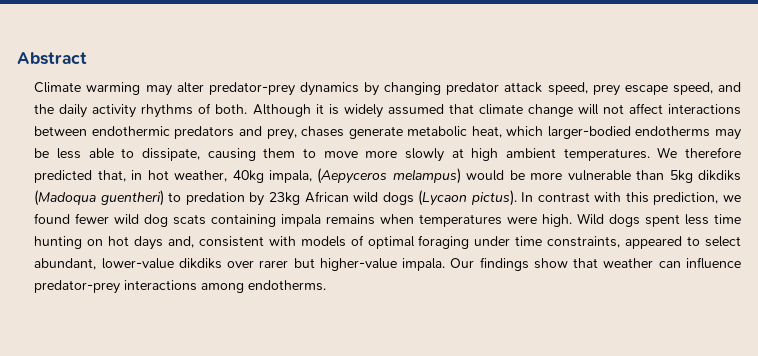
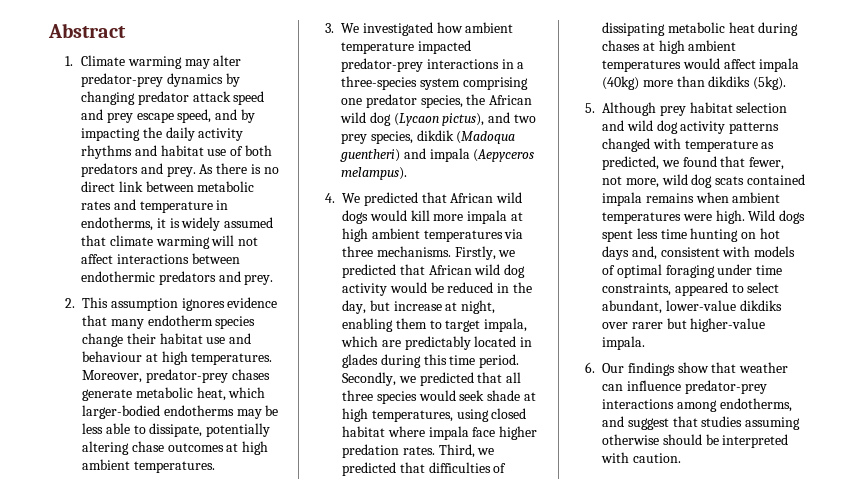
- Climate warming may alter predator-prey dynamics by changing predator attack speed, prey escape speed, and the daily activity rhythms of both. Although it is widely assumed that climate change will not affect interactions between endothermic predators and prey, chases generate metabolic heat, which larger-bodied endotherms may be less able to dissipate, causing them to move more slowly at high ambient temperatures. We therefore predicted that, in hot weather, 40kg impala, (Aepyceros melampus) would be more vulnerable than 5kg dikdiks (Madoqua guentheri) to predation by 23kg African wild dogs (Lycaon pictus). In contrast with this prediction, we found fewer wild dog scats containing impala remains when temperatures were high.
+ 1. Climate warming may alter predator-prey dynamics by changing predator attack speed and prey escape speed, and by impacting the daily activity rhythms and habitat use of both predators and prey. As there is no direct link between metabolic rates and temperature in endotherms, it is widely assumed that climate warming will not affect interactions between endothermic predators and prey.
+ 2. This assumption ignores evidence that many endotherm species change their habitat use and behaviour at high temperatures. Moreover, predator-prey chases generate metabolic heat, which larger-bodied endotherms may be less able to dissipate, potentially altering chase outcomes at high ambient temperatures.
+ 3. We investigated how ambient temperature impacted predator-prey interactions in a three-species system comprising one predator species, the African wild dog (Lycaon pictus), and two prey species, dikdik (Madoqua guentheri) and impala (Aepyceros melampus).
+ 4. We predicted that African wild dogs would kill more impala at high ambient temperatures via three mechanisms. Firstly, we predicted that African wild dog activity would be reduced in the day, but increase at night, enabling them to target impala, which are predictably located in glades during this time period. Secondly, we predicted that all three species would seek shade at high temperatures, using closed habitat where impala face higher predation rates. Third, we predicted that difficulties of dissipating metabolic heat during chases at high ambient temperatures would affect impala (40kg) more than dikdiks (5kg).
+ 5. Although prey habitat selection and wild dog activity patterns changed with temperature as predicted, we found that fewer, not more, wild dog scats contained impala remains when ambient temperatures were high.
- Wild dogs spent less time hunting on hot days and, consistent with models of optimal foraging under time constraints, appeared to select abundant, lower-value dikdiks over rarer but higher-value impala. Our findings show that weather can influence predator-prey interactions among endotherms.
+ Wild dogs spent less time hunting on hot days and, consistent with models of optimal foraging under time constraints, appeared to select abundant, lower-value dikdiks over rarer but higher-value impala.
+ 6. Our findings show that weather can influence predator-prey interactions among endotherms, and suggest that studies assuming otherwise should be interpreted with caution.

